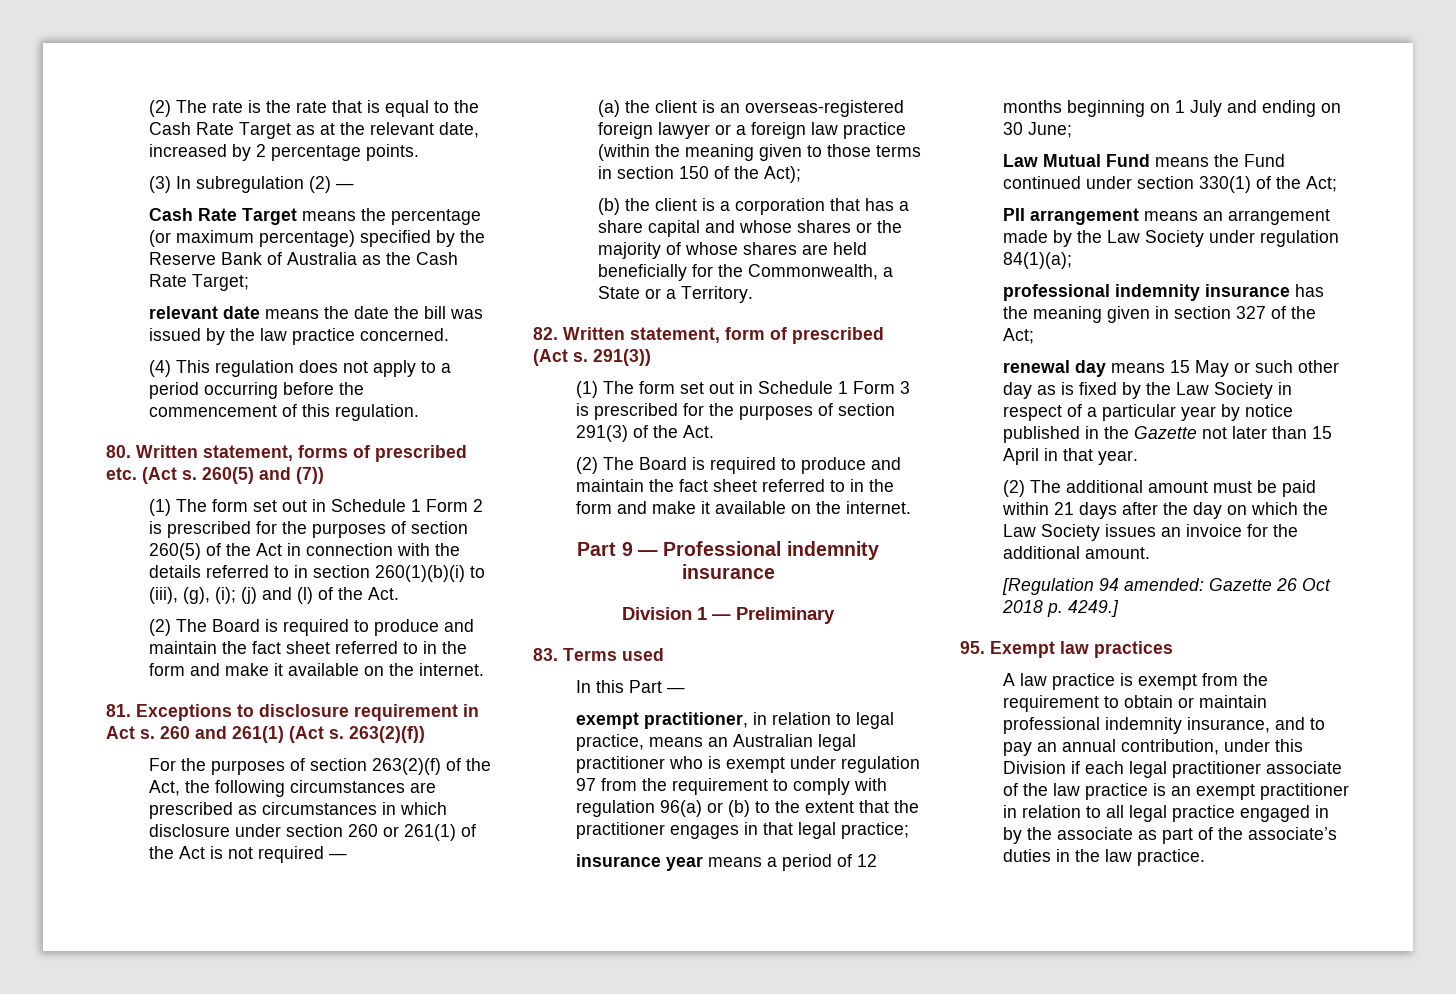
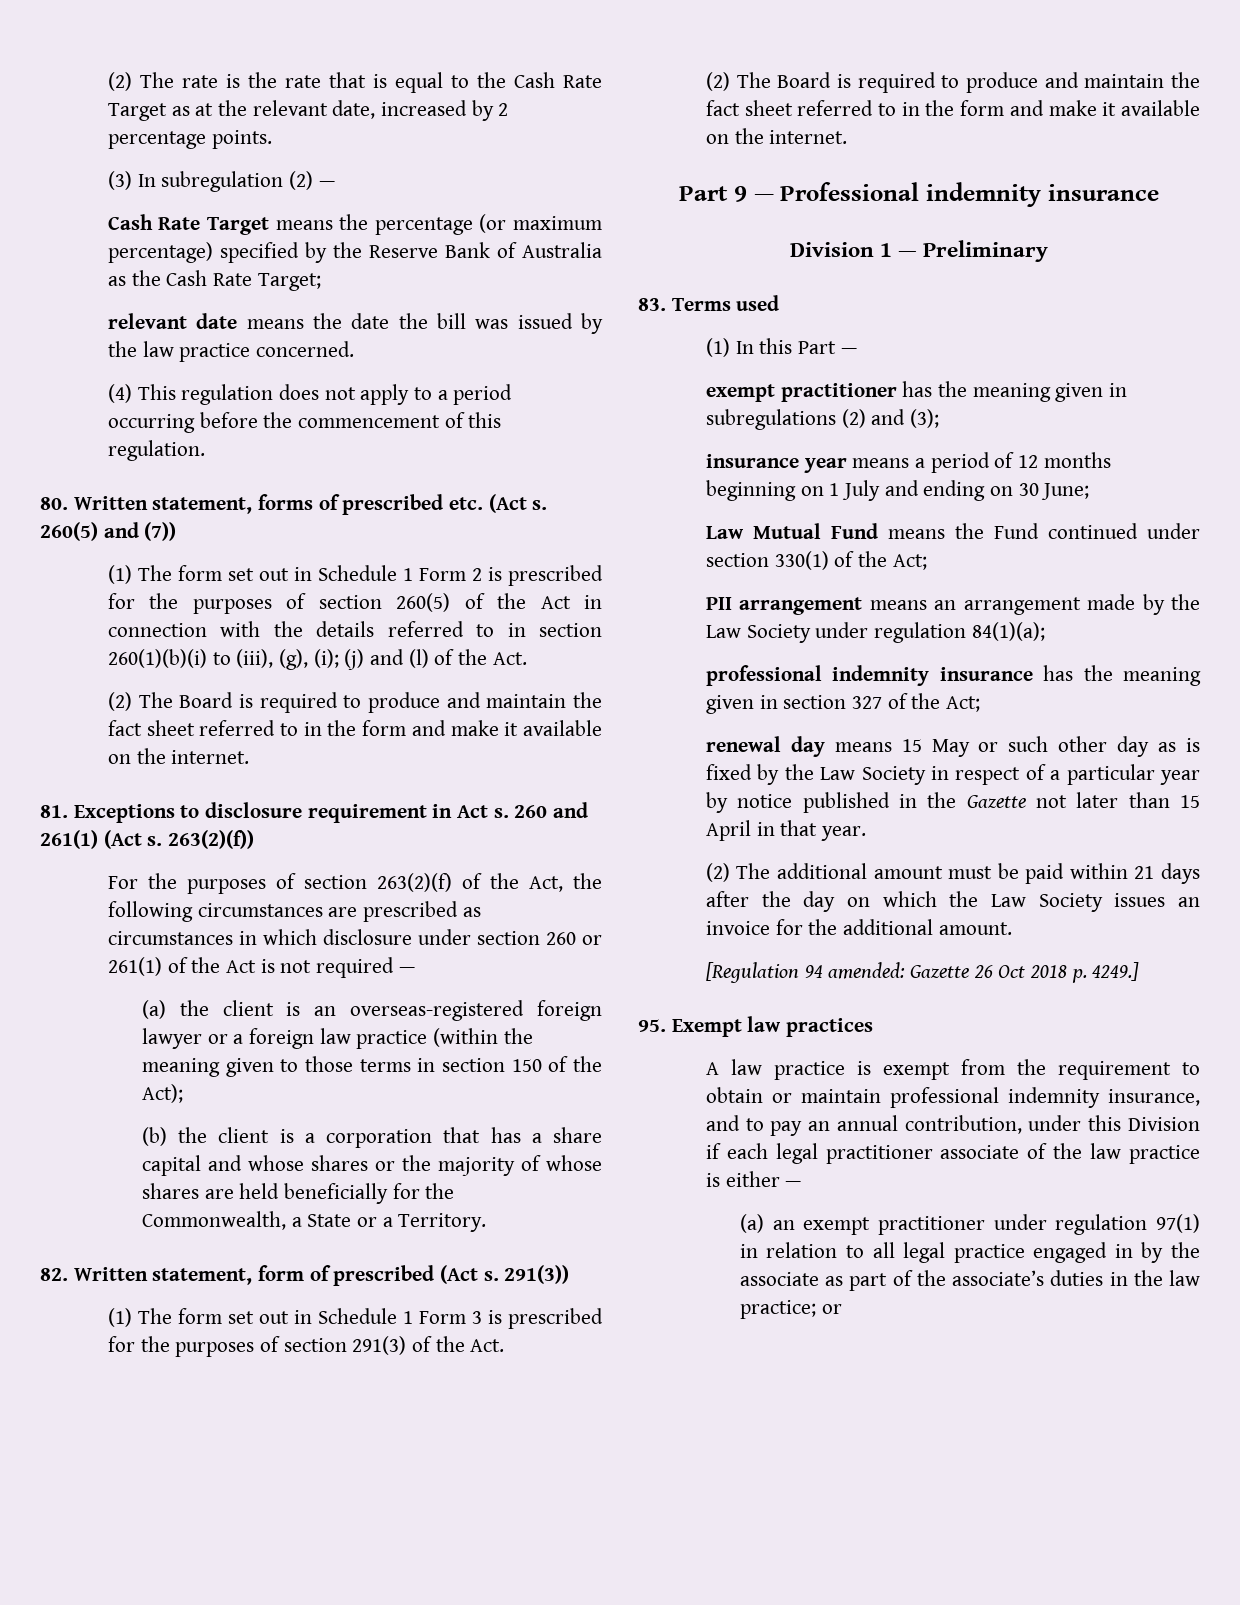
- In this Part —
+ (1) In this Part —
- exempt practitioner, in relation to legal practice, means an Australian legal practitioner who is exempt under regulation 97 from the requirement to comply with regulation 96(a) or (b) to the extent that the practitioner engages in that legal practice;
+ exempt practitioner has the meaning given in subregulations (2) and (3);
- A law practice is exempt from the requirement to obtain or maintain professional indemnity insurance, and to pay an annual contribution, under this Division if each legal practitioner associate of the law practice is an exempt practitioner in relation to all legal practice engaged in by the associate as part of the associate’s duties in the law practice.
+ A law practice is exempt from the requirement to obtain or maintain professional indemnity insurance, and to pay an annual contribution, under this Division if each legal practitioner associate of the law practice is either —
+ (a) an exempt practitioner under regulation 97(1) in relation to all legal practice engaged in by the associate as part of the associate’s duties in the law practice; or

